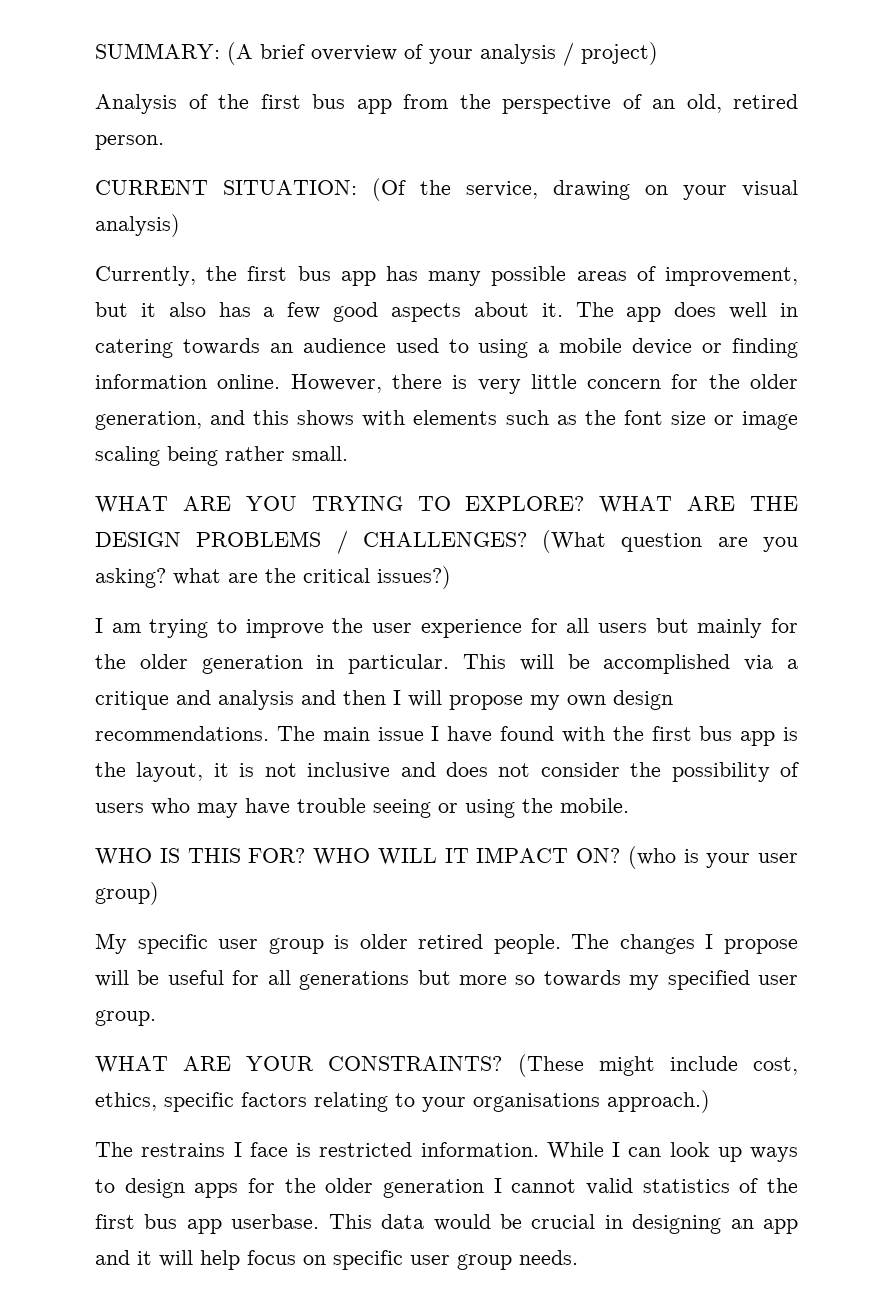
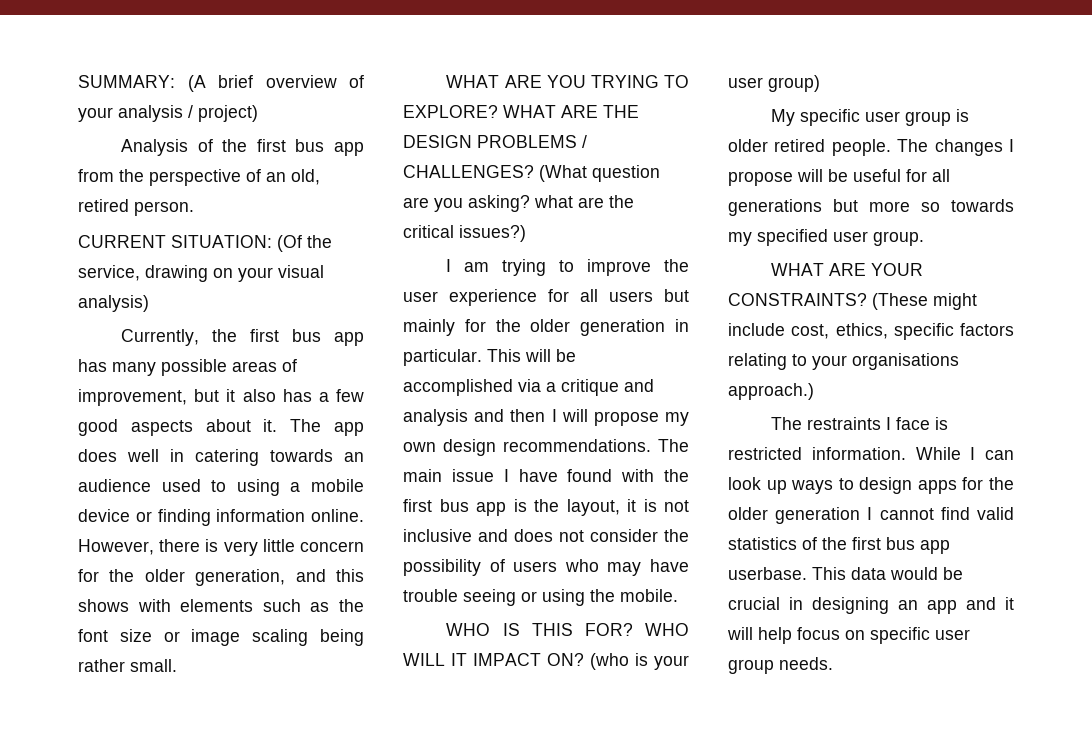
- The restrains I face is restricted information.
+ The restraints I face is restricted information.
- While I can look up ways to design apps for the older generation I cannot valid statistics of the first bus app userbase.
+ While I can look up ways to design apps for the older generation I cannot find valid statistics of the first bus app userbase.

